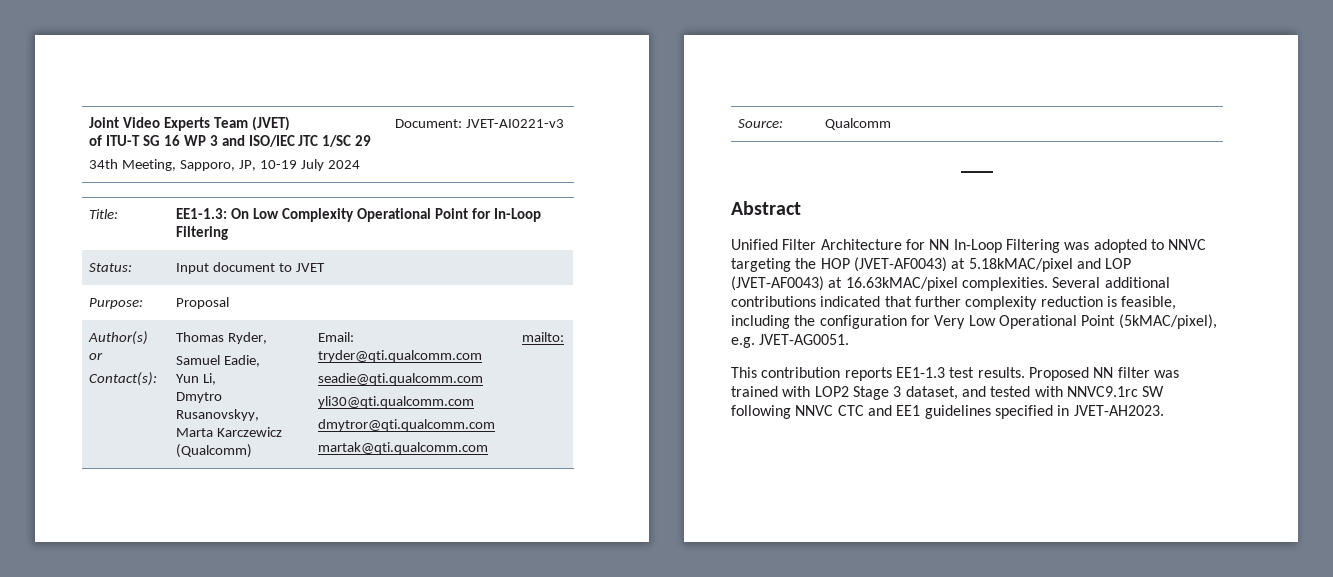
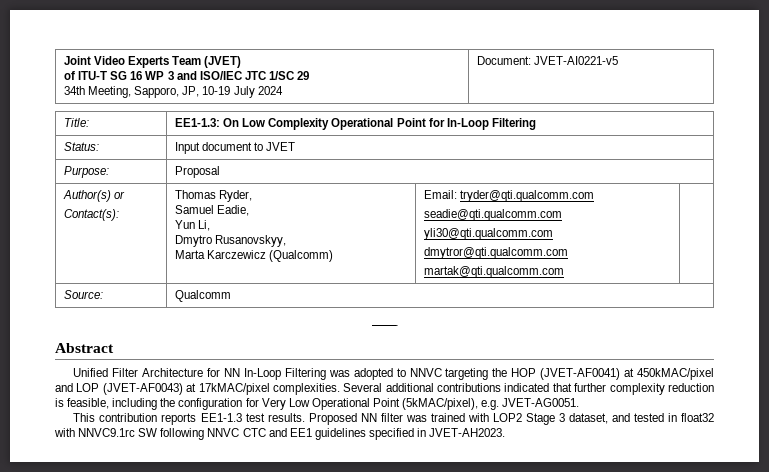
  Joint Video Experts Team (JVET)
  of ITU-T SG 16 WP 3 and ISO/IEC JTC 1/SC 29
- 34th Meeting, Sapporo, JP, 10-19 July 2024 | Document: JVET-AI0221-v3
+ 34th Meeting, Sapporo, JP, 10-19 July 2024 | Document: JVET-AI0221-v5
  Author(s) or
  Contact(s): | Thomas Ryder,
  Samuel Eadie,
  Yun Li,
  Dmytro Rusanovskyy,
  Marta Karczewicz (Qualcomm) | Email: tryder@qti.qualcomm.com
  seadie@qti.qualcomm.com
  yli30@qti.qualcomm.com
  dmytror@qti.qualcomm.com
- martak@qti.qualcomm.com | mailto:
+ martak@qti.qualcomm.com |
- Unified Filter Architecture for NN In-Loop Filtering was adopted to NNVC targeting the HOP (JVET-AF0043) at 5.18kMAC/pixel and LOP (JVET-AF0043) at 16.63kMAC/pixel complexities.
+ Unified Filter Architecture for NN In-Loop Filtering was adopted to NNVC targeting the HOP (JVET-AF0041) at 450kMAC/pixel and LOP (JVET-AF0043) at 17kMAC/pixel complexities.
- Proposed NN filter was trained with LOP2 Stage 3 dataset, and tested with NNVC9.1rc SW following NNVC CTC and EE1 guidelines specified in JVET-AH2023.
+ Proposed NN filter was trained with LOP2 Stage 3 dataset, and tested in float32 with NNVC9.1rc SW following NNVC CTC and EE1 guidelines specified in JVET-AH2023.

